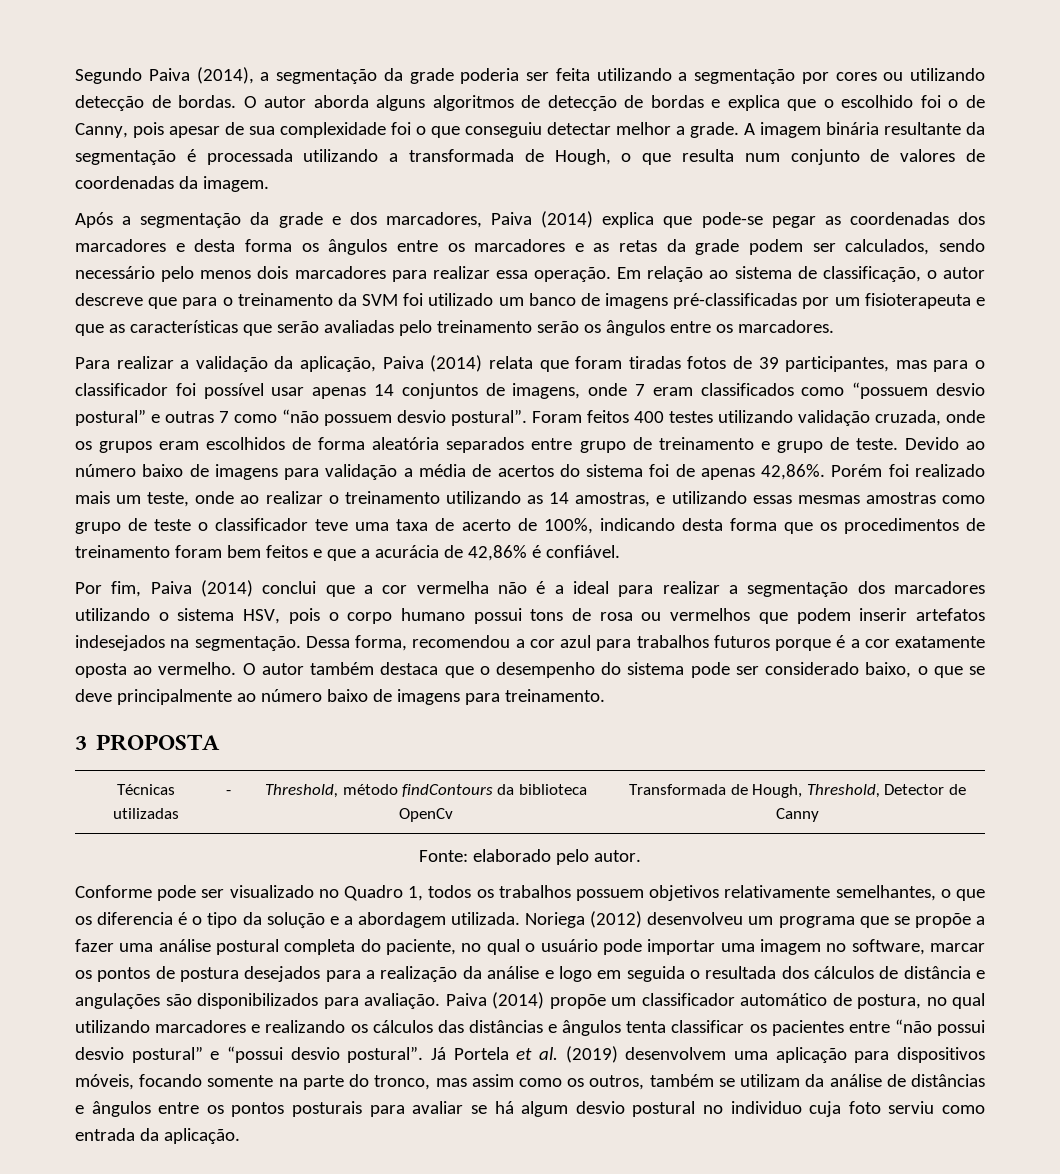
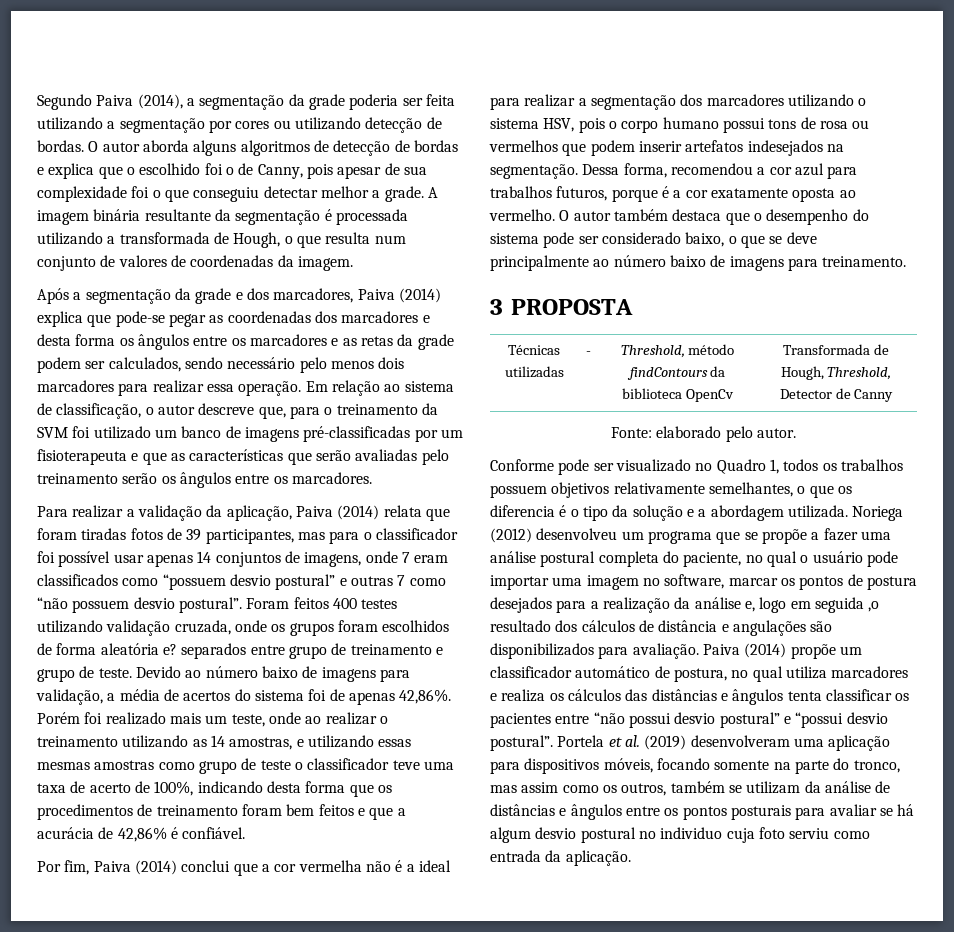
- Em relação ao sistema de classificação, o autor descreve que para o treinamento da SVM foi utilizado um banco de imagens pré-classificadas por um fisioterapeuta e que as características que serão avaliadas pelo treinamento serão os ângulos entre os marcadores.
+ Em relação ao sistema de classificação, o autor descreve que, para o treinamento da SVM foi utilizado um banco de imagens pré-classificadas por um fisioterapeuta e que as características que serão avaliadas pelo treinamento serão os ângulos entre os marcadores.
- Foram feitos 400 testes utilizando validação cruzada, onde os grupos eram escolhidos de forma aleatória separados entre grupo de treinamento e grupo de teste.
+ Foram feitos 400 testes utilizando validação cruzada, onde os grupos foram escolhidos de forma aleatória e? separados entre grupo de treinamento e grupo de teste.
- Devido ao número baixo de imagens para validação a média de acertos do sistema foi de apenas 42,86%.
+ Devido ao número baixo de imagens para validação, a média de acertos do sistema foi de apenas 42,86%.
- Dessa forma, recomendou a cor azul para trabalhos futuros porque é a cor exatamente oposta ao vermelho.
+ Dessa forma, recomendou a cor azul para trabalhos futuros, porque é a cor exatamente oposta ao vermelho.
- Noriega (2012) desenvolveu um programa que se propõe a fazer uma análise postural completa do paciente, no qual o usuário pode importar uma imagem no software, marcar os pontos de postura desejados para a realização da análise e logo em seguida o resultada dos cálculos de distância e angulações são disponibilizados para avaliação.
+ Noriega (2012) desenvolveu um programa que se propõe a fazer uma análise postural completa do paciente, no qual o usuário pode importar uma imagem no software, marcar os pontos de postura desejados para a realização da análise e, logo em seguida ,o resultado dos cálculos de distância e angulações são disponibilizados para avaliação.
- Paiva (2014) propõe um classificador automático de postura, no qual utilizando marcadores e realizando os cálculos das distâncias e ângulos tenta classificar os pacientes entre “não possui desvio postural” e “possui desvio postural”.
+ Paiva (2014) propõe um classificador automático de postura, no qual utiliza marcadores e realiza os cálculos das distâncias e ângulos tenta classificar os pacientes entre “não possui desvio postural” e “possui desvio postural”.
- Já Portela et al. (2019) desenvolvem uma aplicação para dispositivos móveis, focando somente na parte do tronco, mas assim como os outros, também se utilizam da análise de distâncias e ângulos entre os pontos posturais para avaliar se há algum desvio postural no individuo cuja foto serviu como entrada da aplicação.
+ Portela et al. (2019) desenvolveram uma aplicação para dispositivos móveis, focando somente na parte do tronco, mas assim como os outros, também se utilizam da análise de distâncias e ângulos entre os pontos posturais para avaliar se há algum desvio postural no individuo cuja foto serviu como entrada da aplicação.

